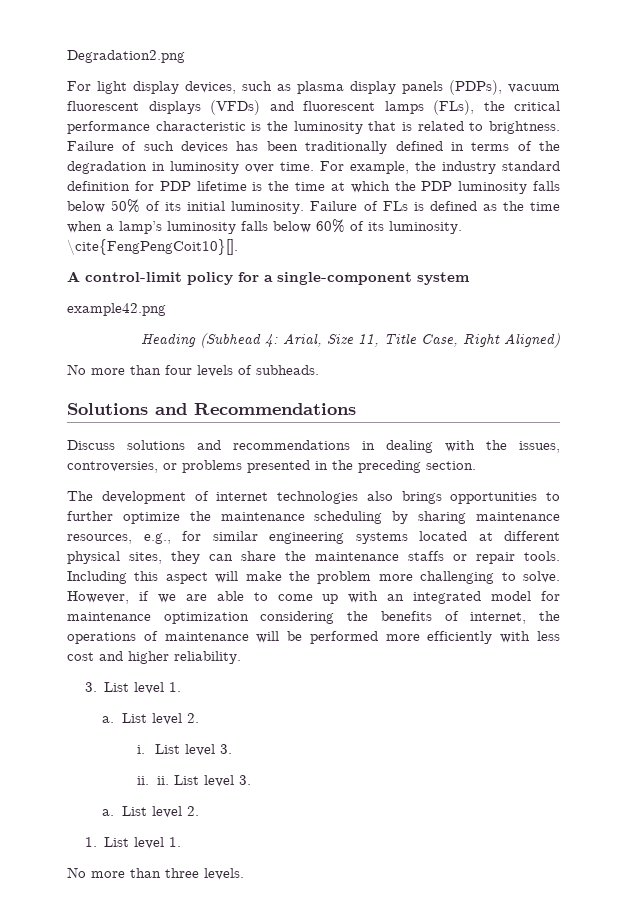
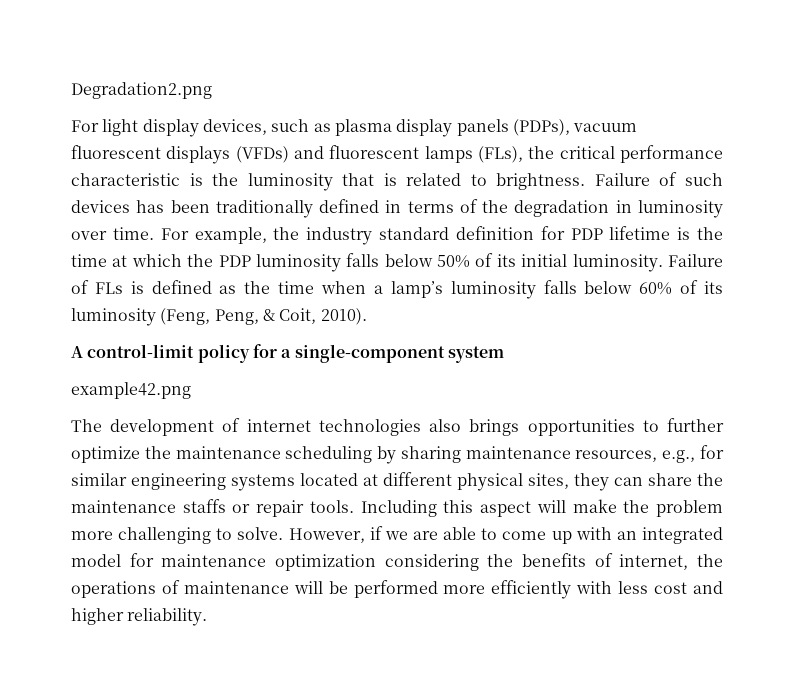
- Failure of FLs is defined as the time when a lamp’s luminosity falls below 60% of its luminosity. \cite{FengPengCoit10}[].
+ Failure of FLs is defined as the time when a lamp’s luminosity falls below 60% of its luminosity (Feng, Peng, & Coit, 2010).
- Heading (Subhead 4: Arial, Size 11, Title Case, Right Aligned)
- No more than four levels of subheads.
- Solutions and Recommendations
- Discuss solutions and recommendations in dealing with the issues, controversies, or problems presented in the preceding section.
- 3. List level 1.
- a. List level 2.
- i. List level 3.
- ii. ii. List level 3.
- a. List level 2.
- 1. List level 1.
- No more than three levels.

